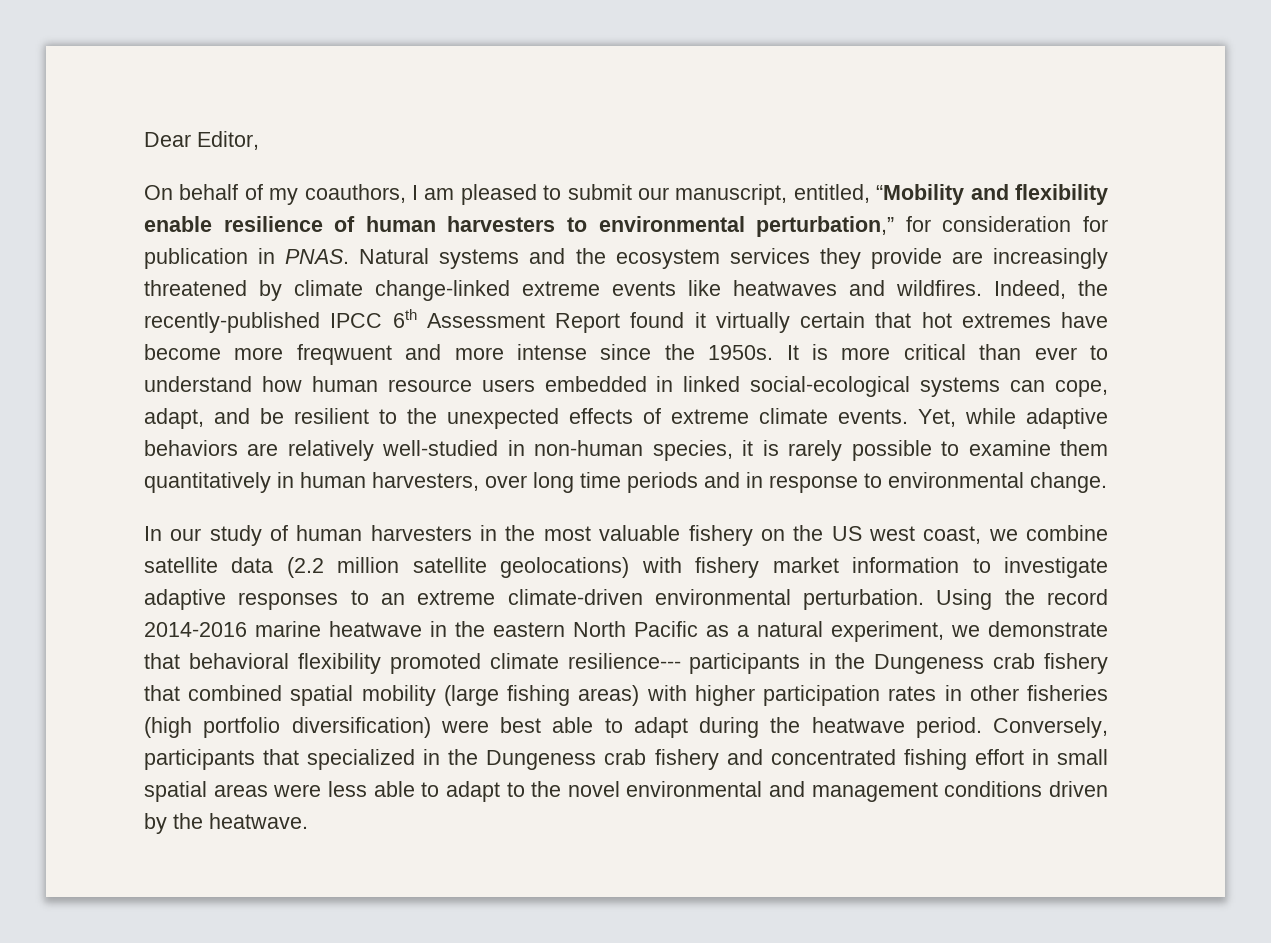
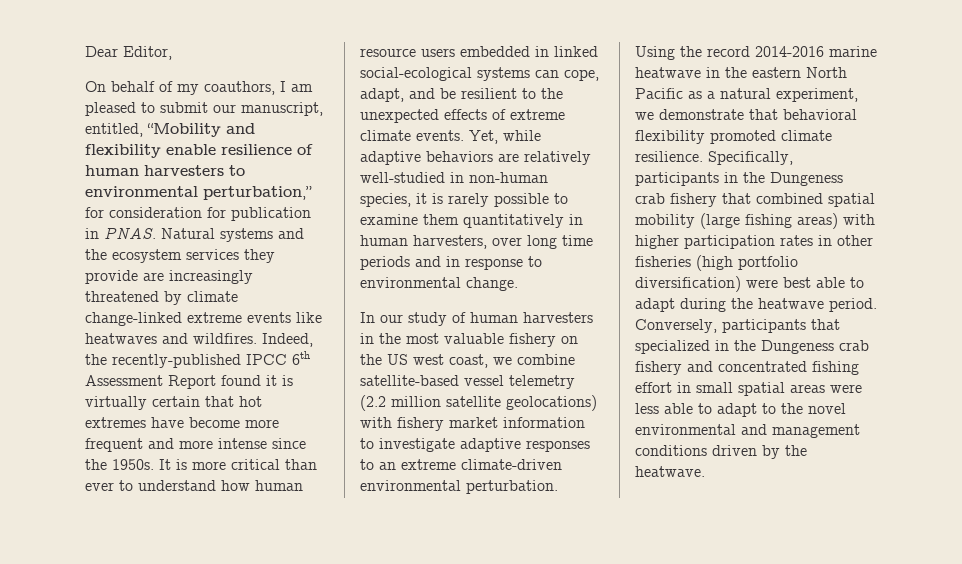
- Indeed, the recently-published IPCC 6th Assessment Report found it virtually certain that hot extremes have become more freqwuent and more intense since the 1950s.
+ Indeed, the recently-published IPCC 6th Assessment Report found it is virtually certain that hot extremes have become more frequent and more intense since the 1950s.
- In our study of human harvesters in the most valuable fishery on the US west coast, we combine satellite data (2.2 million satellite geolocations) with fishery market information to investigate adaptive responses to an extreme climate-driven environmental perturbation.
+ In our study of human harvesters in the most valuable fishery on the US west coast, we combine satellite-based vessel telemetry (2.2 million satellite geolocations) with fishery market information to investigate adaptive responses to an extreme climate-driven environmental perturbation.
- Using the record 2014-2016 marine heatwave in the eastern North Pacific as a natural experiment, we demonstrate that behavioral flexibility promoted climate resilience--- participants in the Dungeness crab fishery that combined spatial mobility (large fishing areas) with higher participation rates in other fisheries (high portfolio diversification) were best able to adapt during the heatwave period.
+ Using the record 2014-2016 marine heatwave in the eastern North Pacific as a natural experiment, we demonstrate that behavioral flexibility promoted climate resilience. Specifically, participants in the Dungeness crab fishery that combined spatial mobility (large fishing areas) with higher participation rates in other fisheries (high portfolio diversification) were best able to adapt during the heatwave period.

